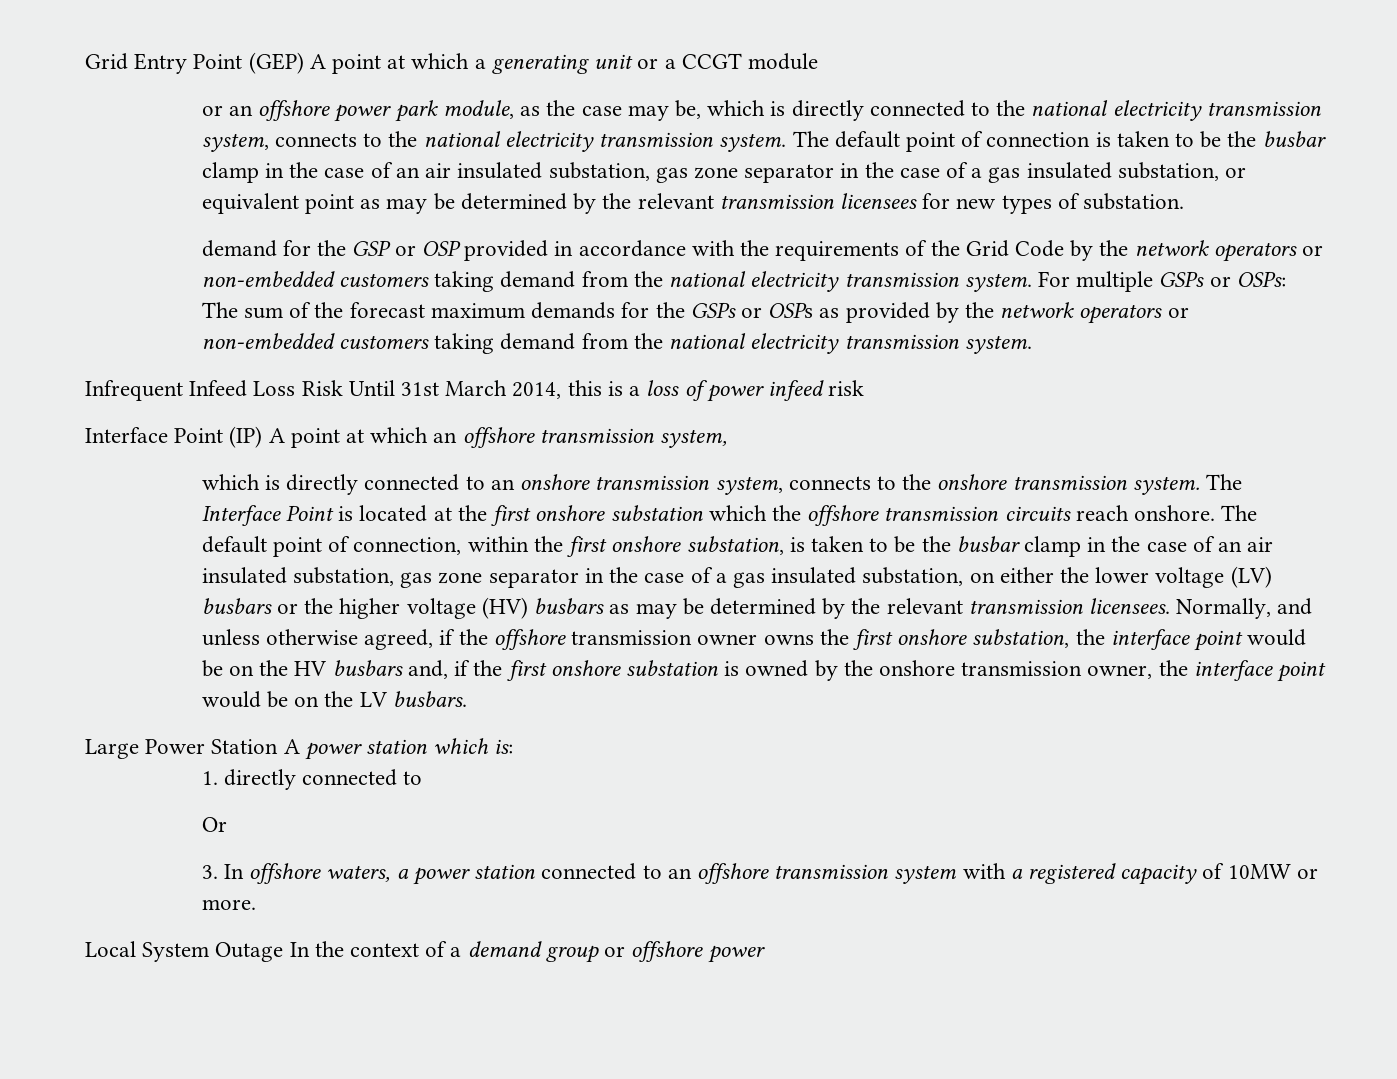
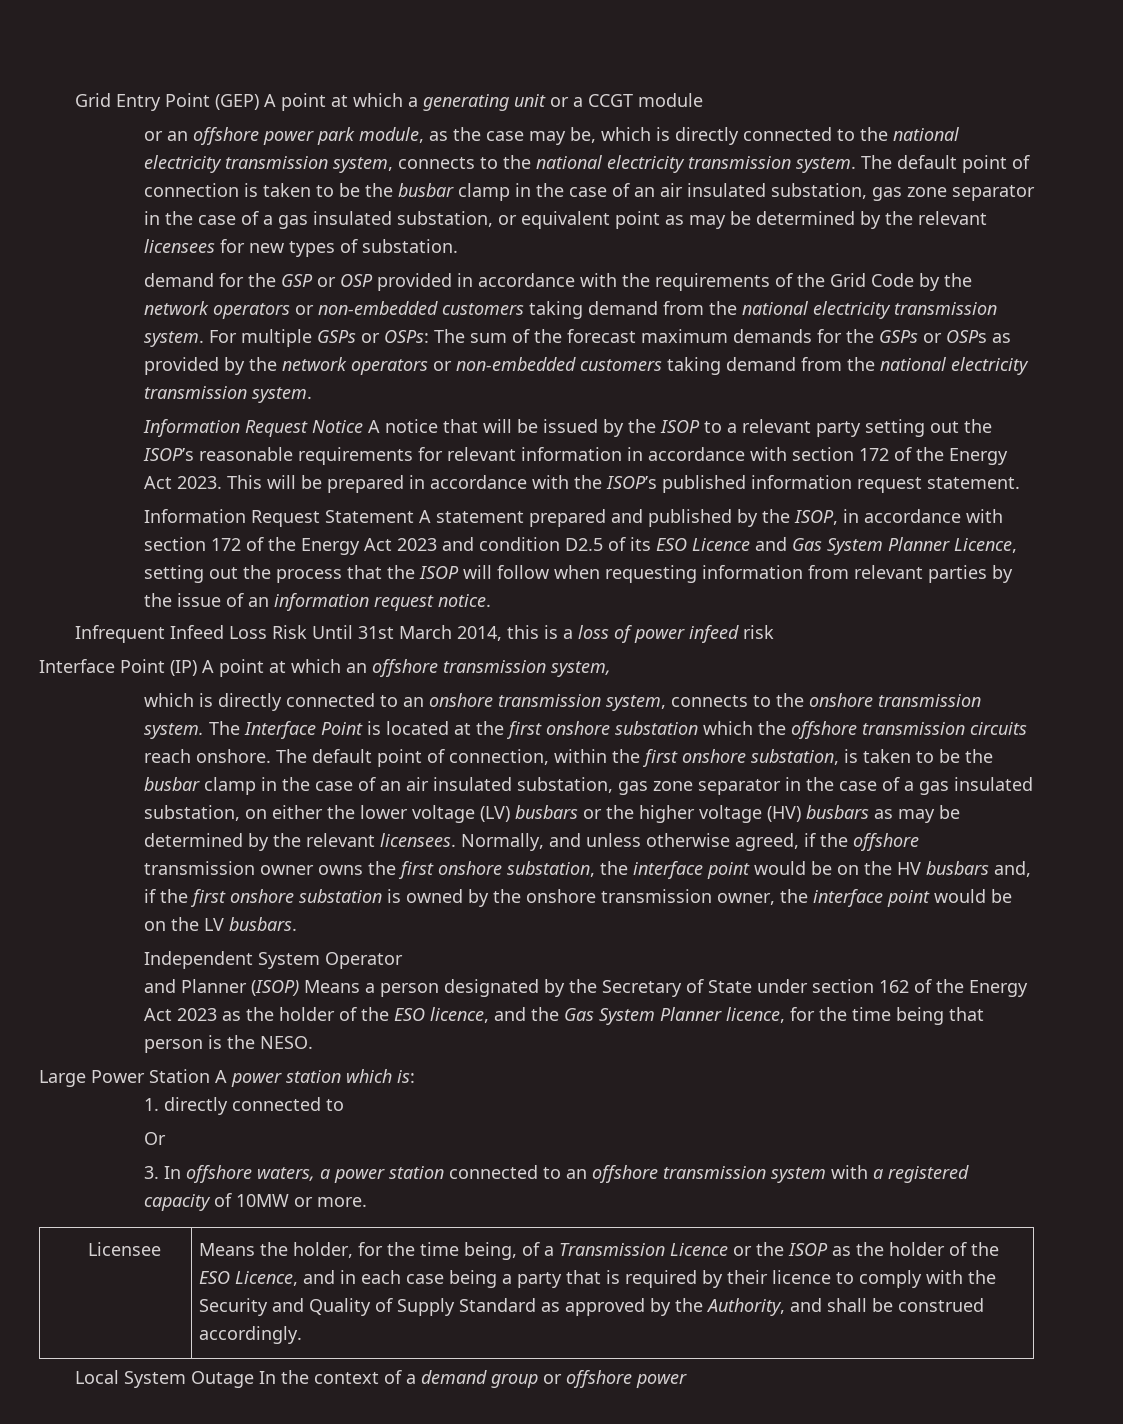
- The default point of connection is taken to be the busbar clamp in the case of an air insulated substation, gas zone separator in the case of a gas insulated substation, or equivalent point as may be determined by the relevant transmission licensees for new types of substation.
+ The default point of connection is taken to be the busbar clamp in the case of an air insulated substation, gas zone separator in the case of a gas insulated substation, or equivalent point as may be determined by the relevant licensees for new types of substation.
+ Information Request Notice A notice that will be issued by the ISOP to a relevant party setting out the ISOP’s reasonable requirements for relevant information in accordance with section 172 of the Energy Act 2023. This will be prepared in accordance with the ISOP’s published information request statement.
+ Information Request Statement A statement prepared and published by the ISOP, in accordance with section 172 of the Energy Act 2023 and condition D2.5 of its ESO Licence and Gas System Planner Licence, setting out the process that the ISOP will follow when requesting information from relevant parties by the issue of an information request notice.
- The default point of connection, within the first onshore substation, is taken to be the busbar clamp in the case of an air insulated substation, gas zone separator in the case of a gas insulated substation, on either the lower voltage (LV) busbars or the higher voltage (HV) busbars as may be determined by the relevant transmission licensees.
+ The default point of connection, within the first onshore substation, is taken to be the busbar clamp in the case of an air insulated substation, gas zone separator in the case of a gas insulated substation, on either the lower voltage (LV) busbars or the higher voltage (HV) busbars as may be determined by the relevant licensees.
+ Independent System Operator
+ and Planner (ISOP) Means a person designated by the Secretary of State under section 162 of the Energy Act 2023 as the holder of the ESO licence, and the Gas System Planner licence, for the time being that person is the NESO.
+ Licensee | Means the holder, for the time being, of a Transmission Licence or the ISOP as the holder of the ESO Licence, and in each case being a party that is required by their licence to comply with the Security and Quality of Supply Standard as approved by the Authority, and shall be construed accordingly.

